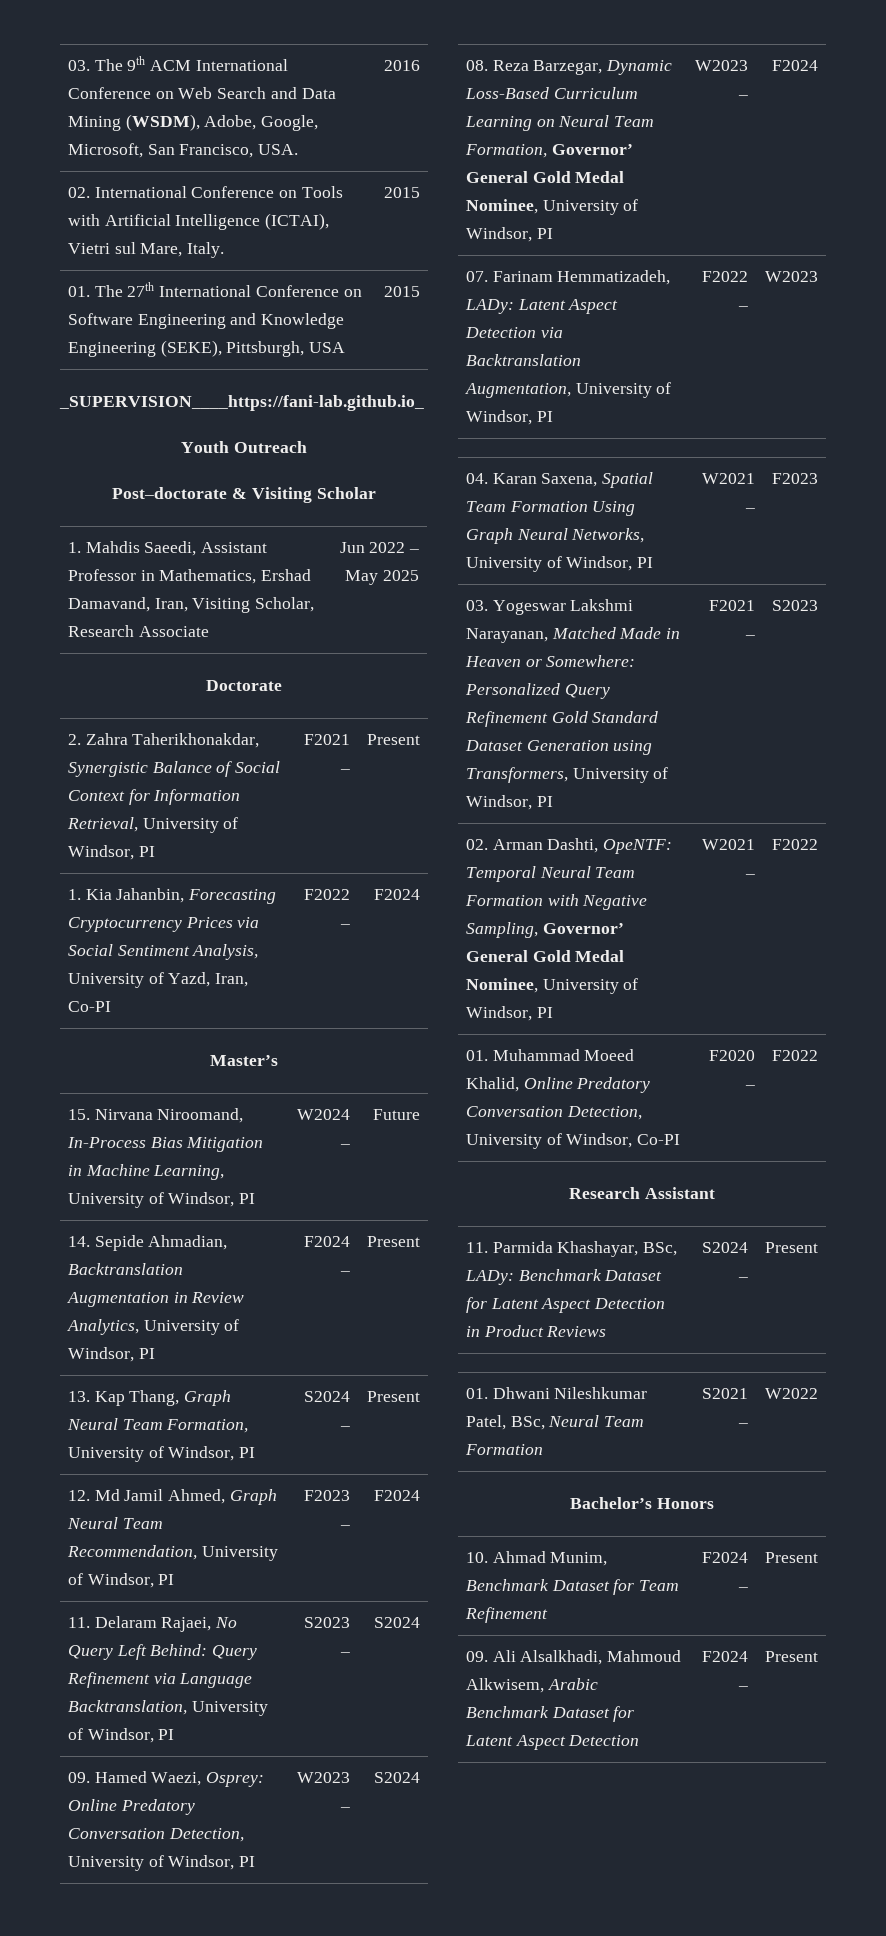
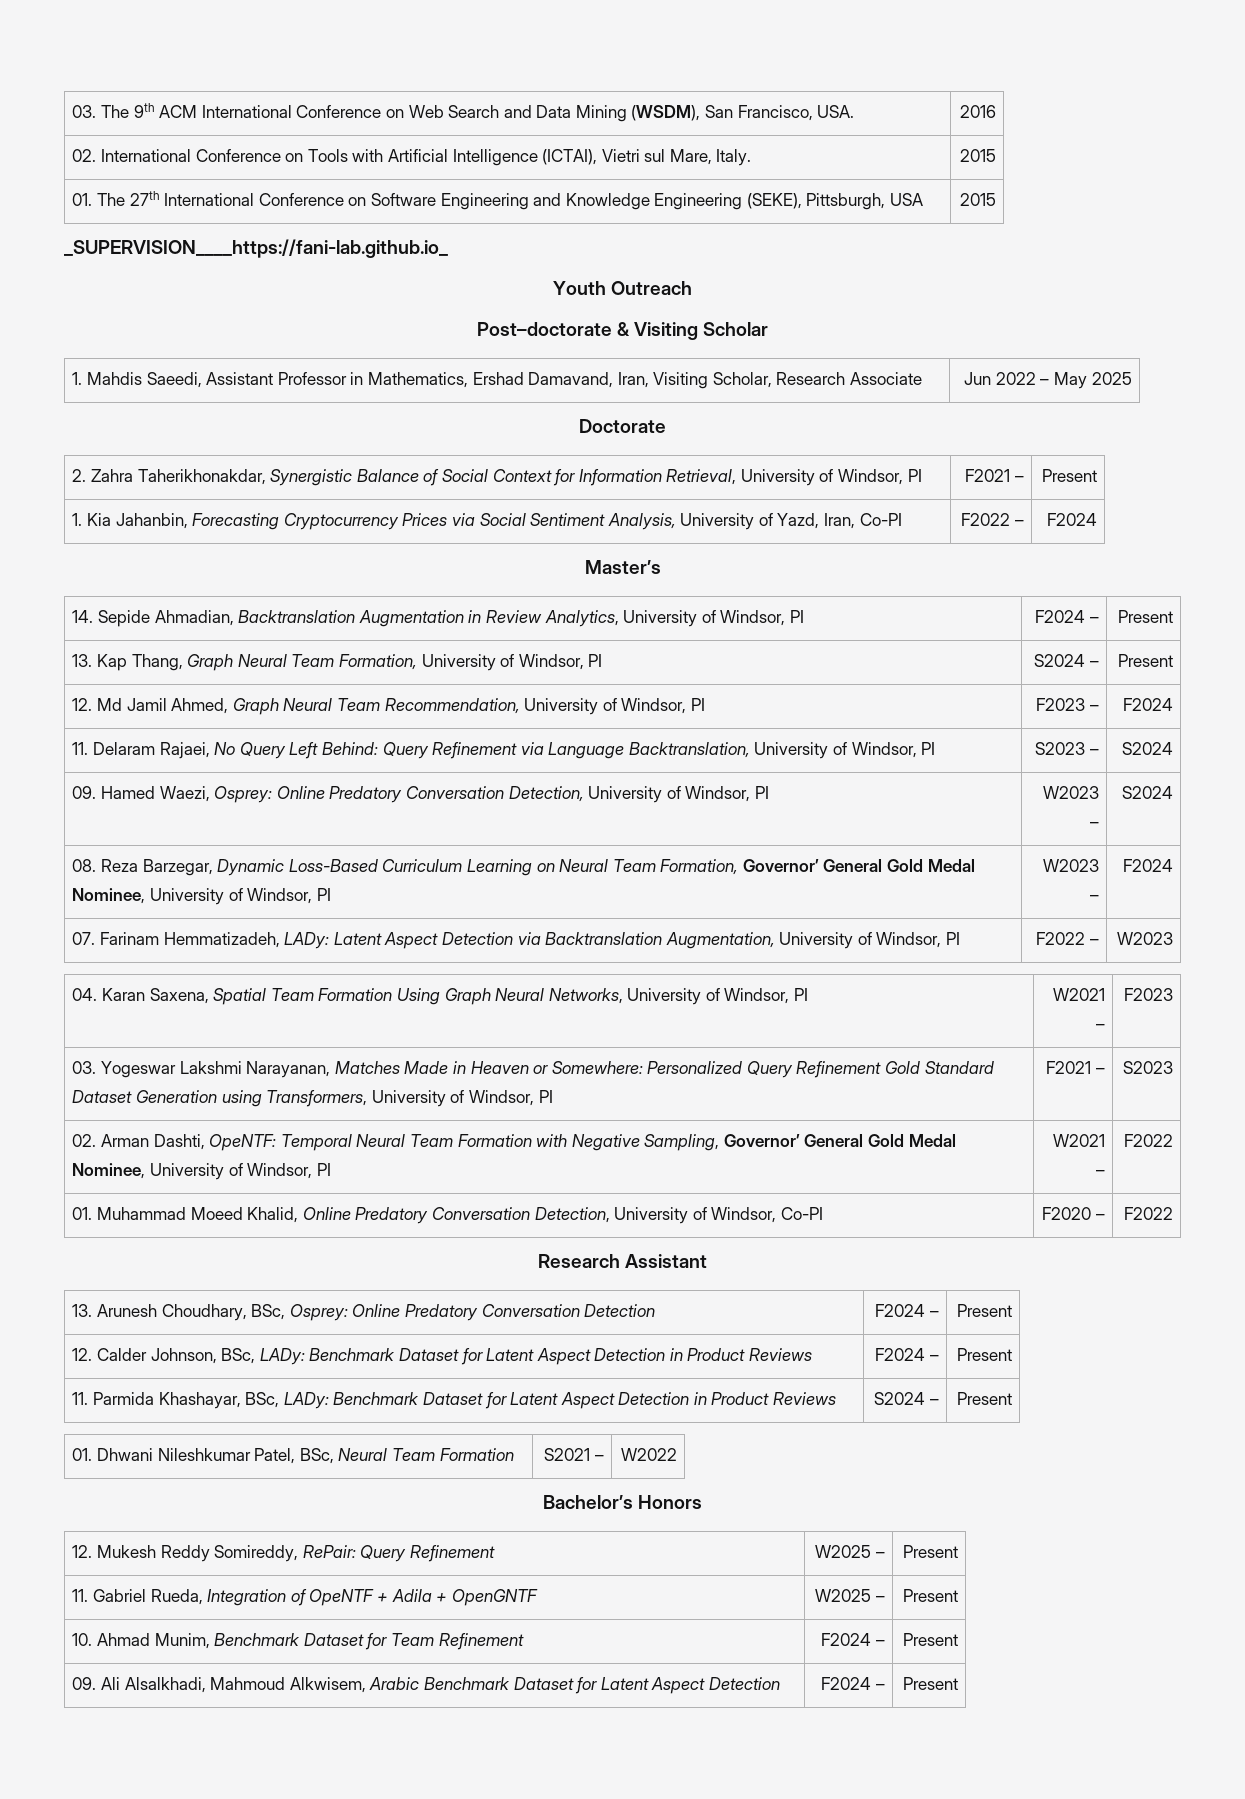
- 03. The 9th ACM International Conference on Web Search and Data Mining (WSDM), Adobe, Google, Microsoft, San Francisco, USA. | 2016
+ 03. The 9th ACM International Conference on Web Search and Data Mining (WSDM), San Francisco, USA. | 2016
- 15. Nirvana Niroomand, In-Process Bias Mitigation in Machine Learning, University of Windsor, PI | W2024 – | Future
- 03. Yogeswar Lakshmi Narayanan, Matched Made in Heaven or Somewhere: Personalized Query Refinement Gold Standard Dataset Generation using Transformers, University of Windsor, PI | F2021 – | S2023
+ 03. Yogeswar Lakshmi Narayanan, Matches Made in Heaven or Somewhere: Personalized Query Refinement Gold Standard Dataset Generation using Transformers, University of Windsor, PI | F2021 – | S2023
+ 13. Arunesh Choudhary, BSc, Osprey: Online Predatory Conversation Detection | F2024 – | Present
+ 12. Calder Johnson, BSc, LADy: Benchmark Dataset for Latent Aspect Detection in Product Reviews | F2024 – | Present
+ 12. Mukesh Reddy Somireddy, RePair: Query Refinement | W2025 – | Present
+ 11. Gabriel Rueda, Integration of OpeNTF + Adila + OpenGNTF | W2025 – | Present

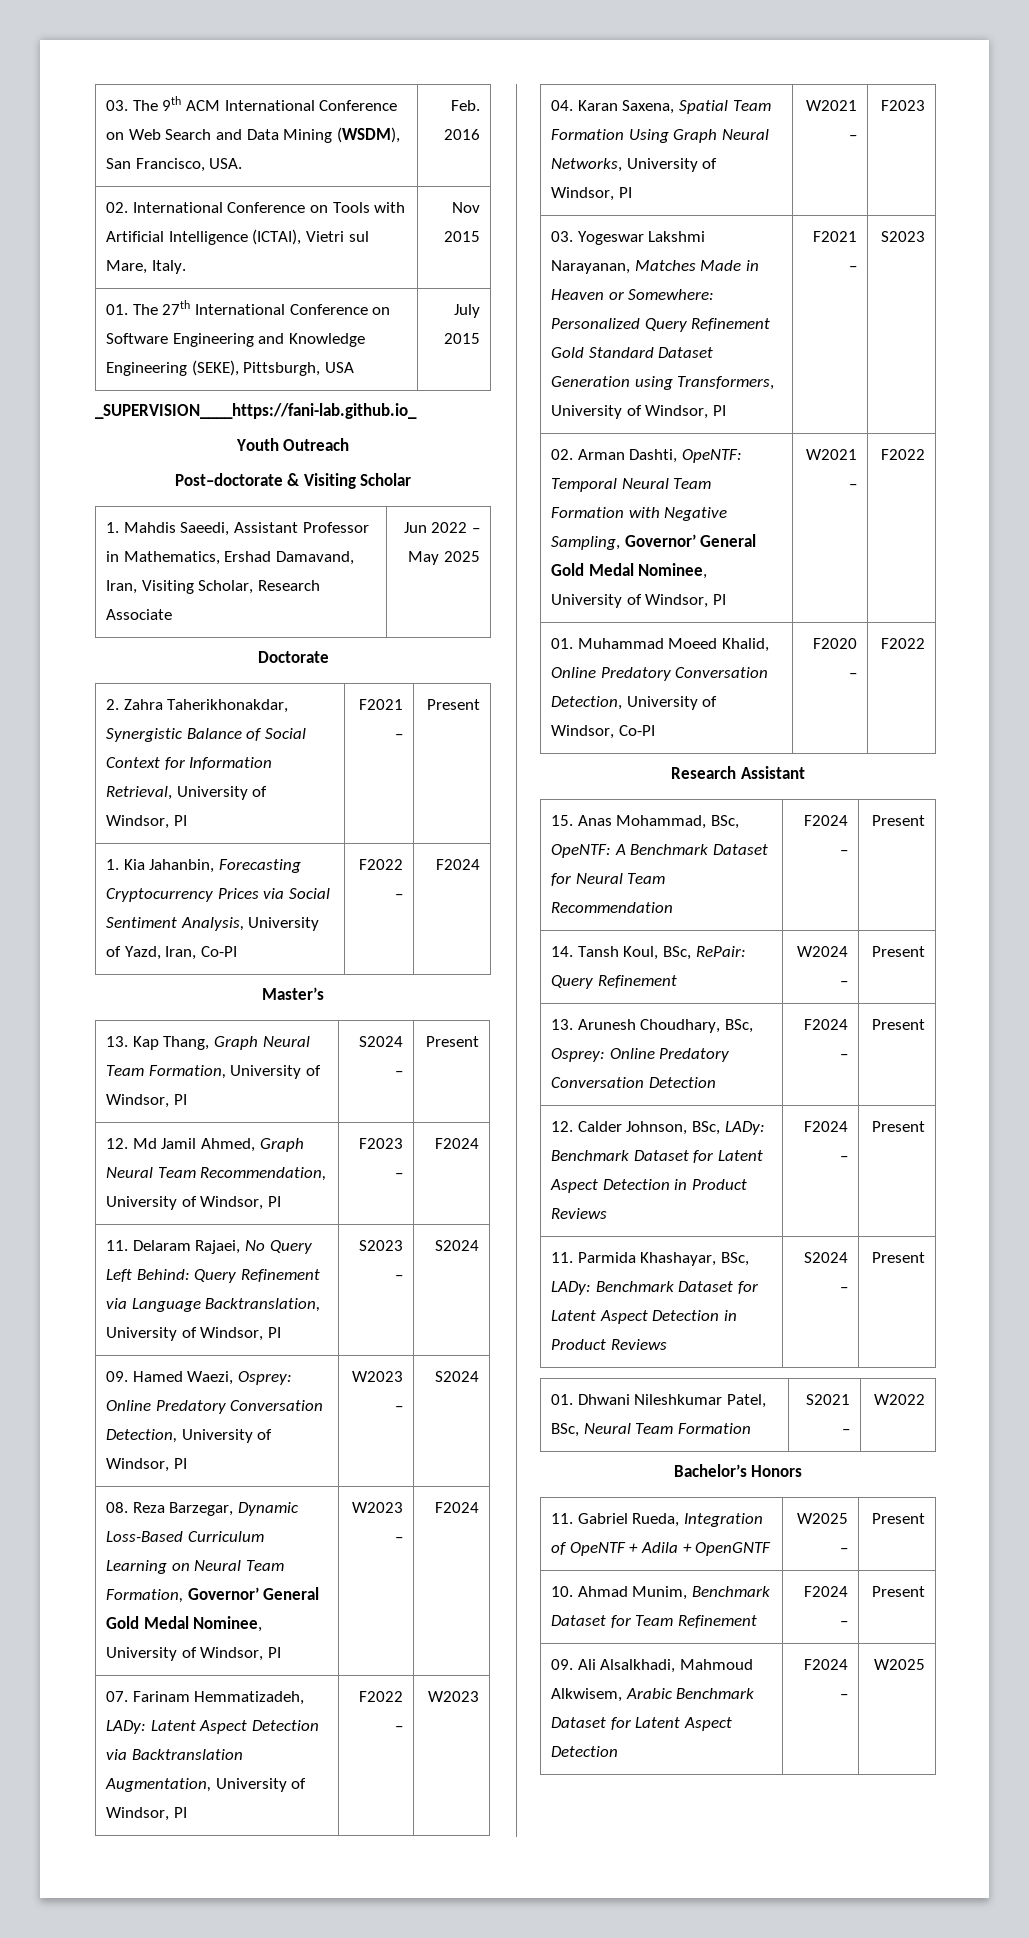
- 03. The 9th ACM International Conference on Web Search and Data Mining (WSDM), San Francisco, USA. | 2016
+ 03. The 9th ACM International Conference on Web Search and Data Mining (WSDM), San Francisco, USA. | Feb. 2016
- 02. International Conference on Tools with Artificial Intelligence (ICTAI), Vietri sul Mare, Italy. | 2015
+ 02. International Conference on Tools with Artificial Intelligence (ICTAI), Vietri sul Mare, Italy. | Nov 2015
- 01. The 27th International Conference on Software Engineering and Knowledge Engineering (SEKE), Pittsburgh, USA | 2015
+ 01. The 27th International Conference on Software Engineering and Knowledge Engineering (SEKE), Pittsburgh, USA | July 2015
- 14. Sepide Ahmadian, Backtranslation Augmentation in Review Analytics, University of Windsor, PI | F2024 – | Present
+ 15. Anas Mohammad, BSc, OpeNTF: A Benchmark Dataset for Neural Team Recommendation | F2024 – | Present
+ 14. Tansh Koul, BSc, RePair: Query Refinement | W2024 – | Present
- 12. Mukesh Reddy Somireddy, RePair: Query Refinement | W2025 – | Present
- 09. Ali Alsalkhadi, Mahmoud Alkwisem, Arabic Benchmark Dataset for Latent Aspect Detection | F2024 – | Present
+ 09. Ali Alsalkhadi, Mahmoud Alkwisem, Arabic Benchmark Dataset for Latent Aspect Detection | F2024 – | W2025

